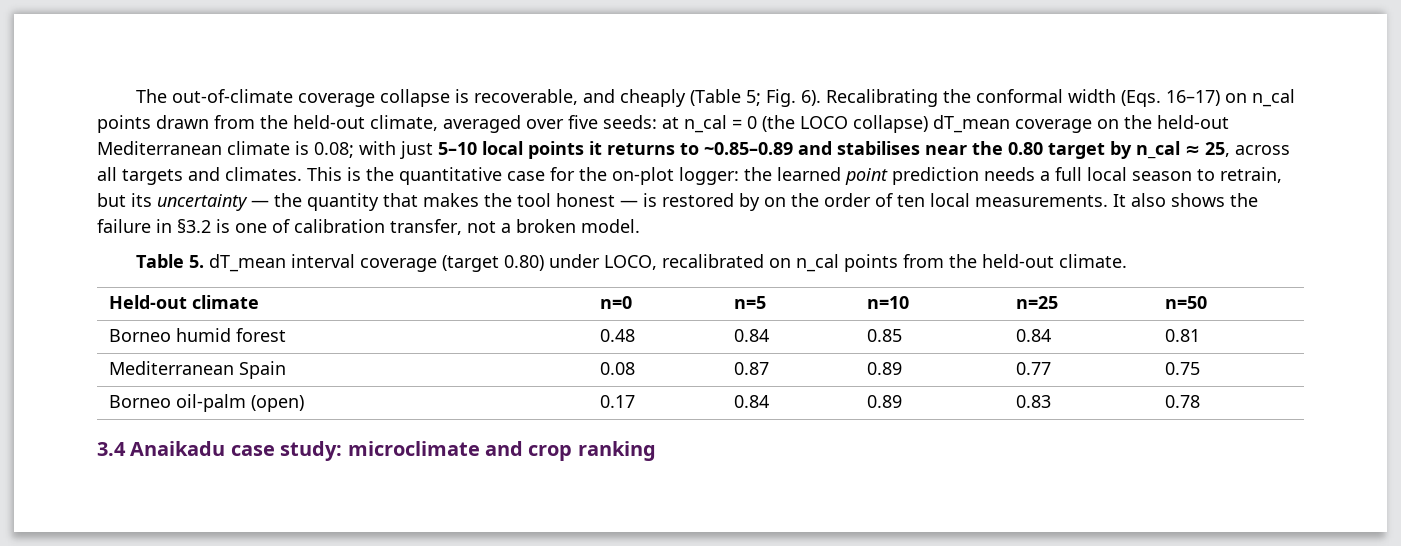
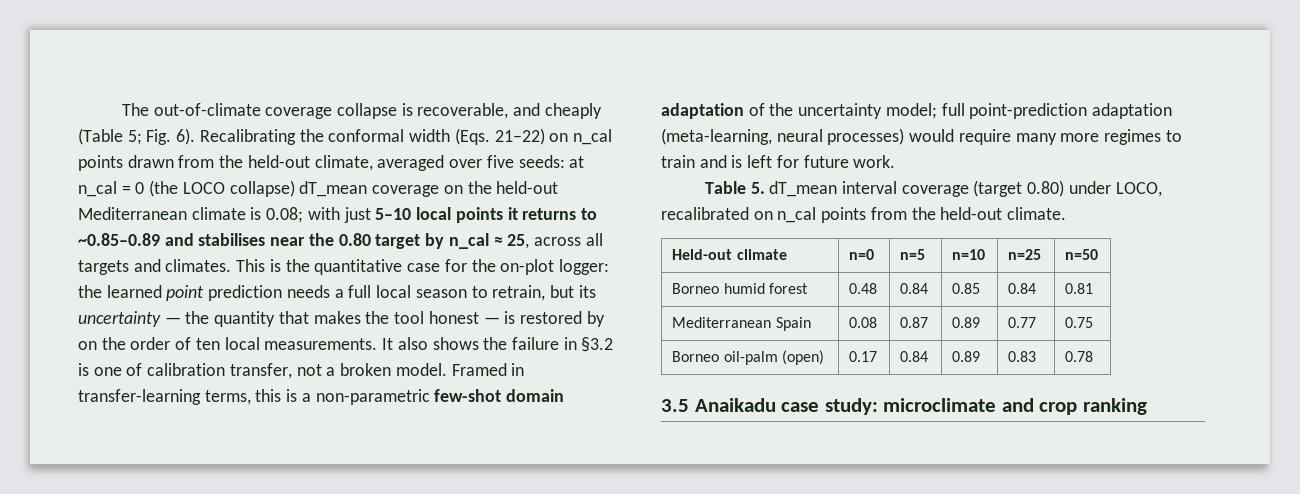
- Recalibrating the conformal width (Eqs. 16–17) on n_cal points drawn from the held-out climate, averaged over five seeds: at n_cal = 0 (the LOCO collapse) dT_mean coverage on the held-out Mediterranean climate is 0.08; with just 5–10 local points it returns to ~0.85–0.89 and stabilises near the 0.80 target by n_cal ≈ 25, across all targets and climates.
+ Recalibrating the conformal width (Eqs. 21–22) on n_cal points drawn from the held-out climate, averaged over five seeds: at n_cal = 0 (the LOCO collapse) dT_mean coverage on the held-out Mediterranean climate is 0.08; with just 5–10 local points it returns to ~0.85–0.89 and stabilises near the 0.80 target by n_cal ≈ 25, across all targets and climates.
+ Framed in transfer-learning terms, this is a non-parametric few-shot domain adaptation of the uncertainty model; full point-prediction adaptation (meta-learning, neural processes) would require many more regimes to train and is left for future work.
- 3.4 Anaikadu case study: microclimate and crop ranking
+ 3.5 Anaikadu case study: microclimate and crop ranking

